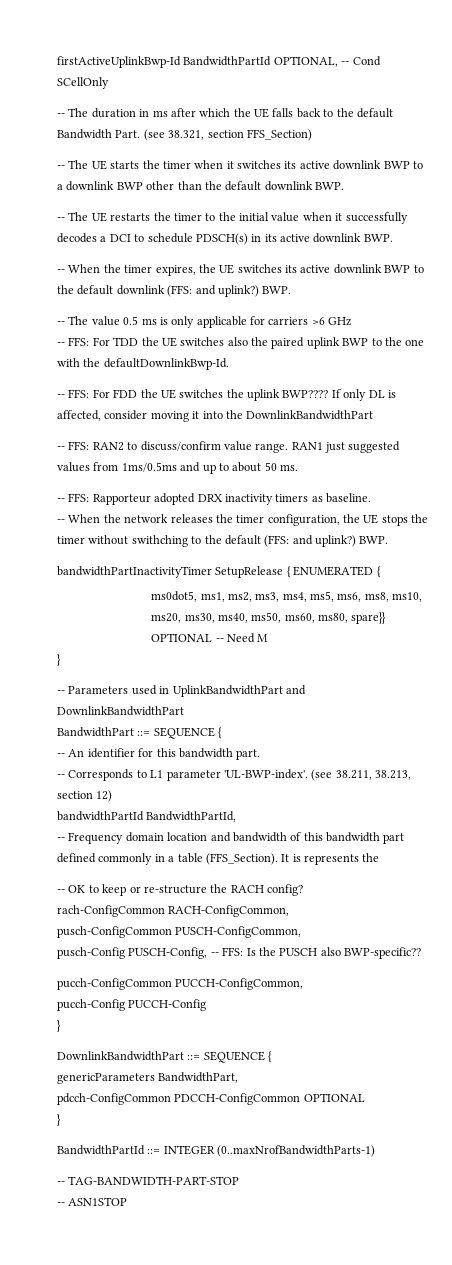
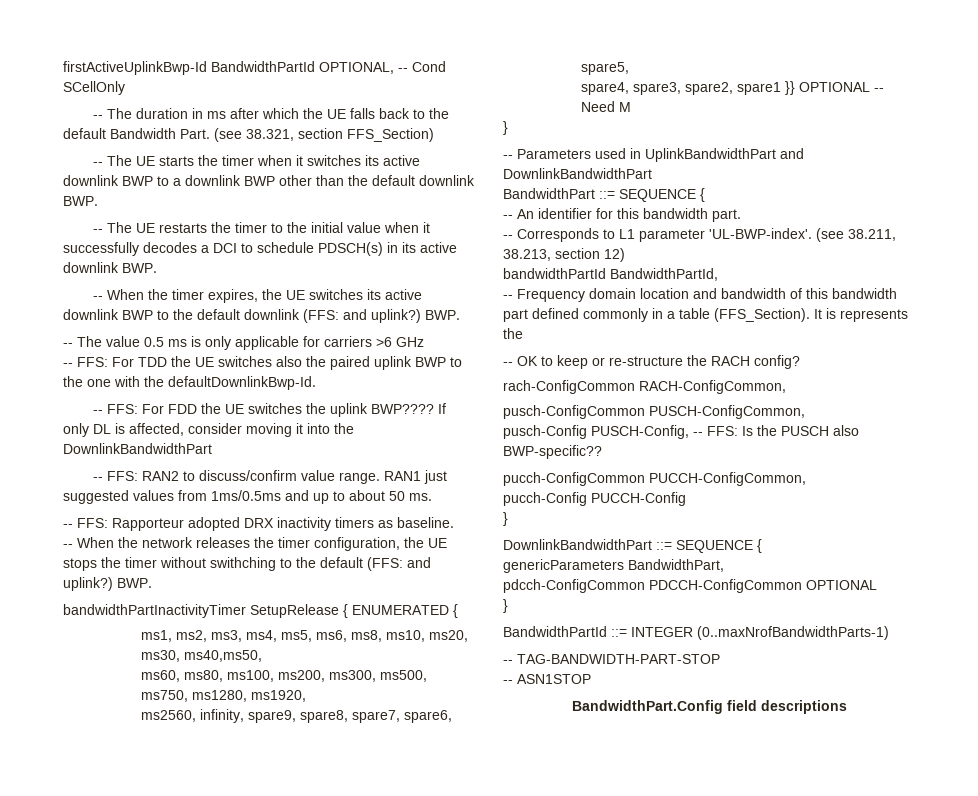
- ms0dot5, ms1, ms2, ms3, ms4, ms5, ms6, ms8, ms10, ms20, ms30, ms40, ms50, ms60, ms80, spare}} OPTIONAL -- Need M
+ ms1, ms2, ms3, ms4, ms5, ms6, ms8, ms10, ms20, ms30, ms40,ms50,
+ ms60, ms80, ms100, ms200, ms300, ms500, ms750, ms1280, ms1920,
+ ms2560, infinity, spare9, spare8, spare7, spare6, spare5,
+ spare4, spare3, spare2, spare1 }} OPTIONAL -- Need M
+ BandwidthPart.Config field descriptions

